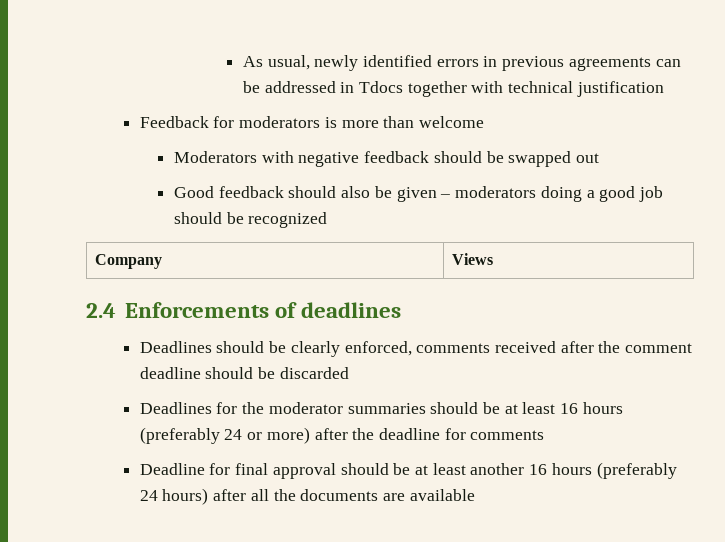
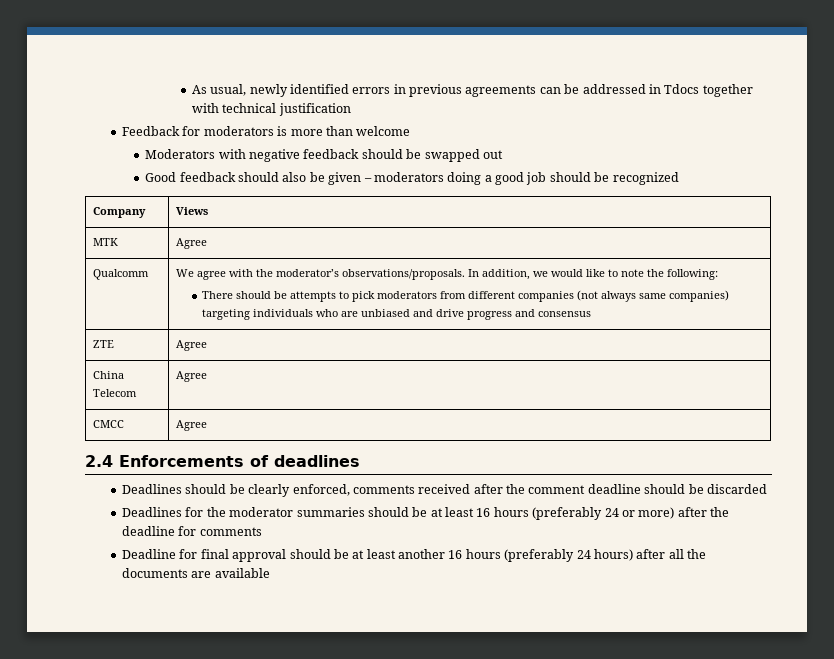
+ MTK | Agree
+ Qualcomm | We agree with the moderator’s observations/proposals. In addition, we would like to note the following:
+ There should be attempts to pick moderators from different companies (not always same companies) targeting individuals who are unbiased and drive progress and consensus
+ ZTE | Agree
+ China Telecom | Agree
+ CMCC | Agree

